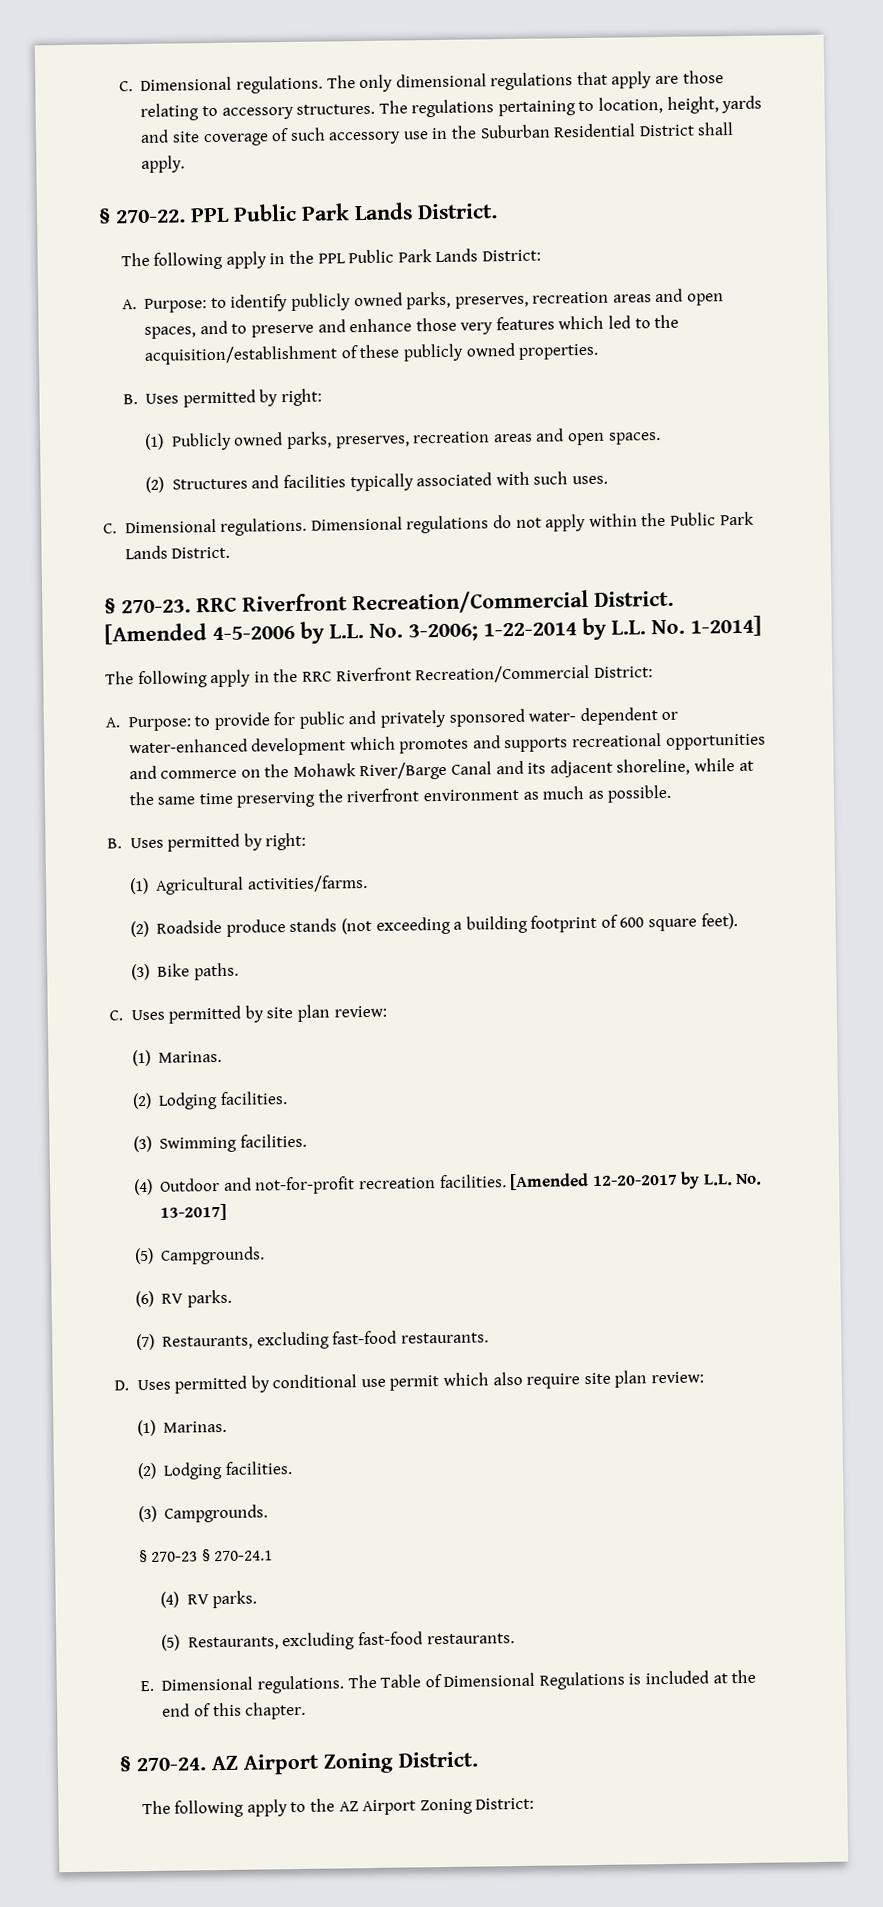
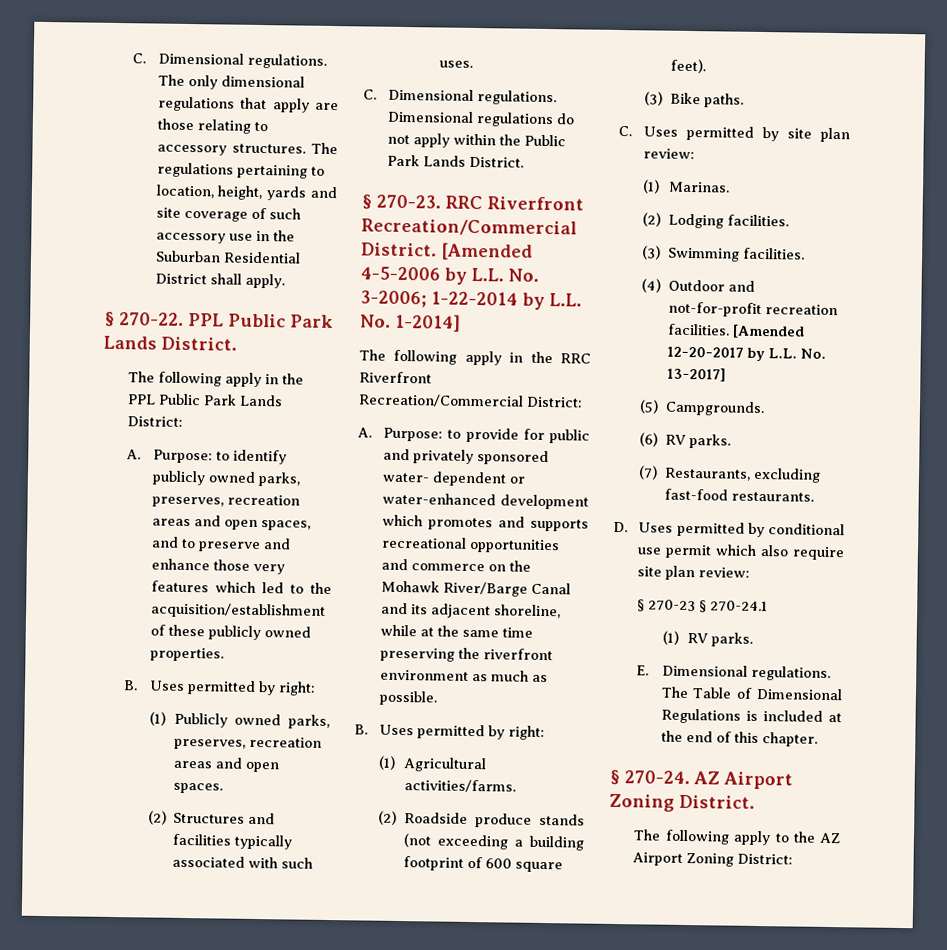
  D. Uses permitted by conditional use permit which also require site plan review:
- (1) Marinas.
- (2) Lodging facilities.
- (3) Campgrounds.
- (4) RV parks.
- (5) Restaurants, excluding fast-food restaurants.
+ (1) RV parks.

